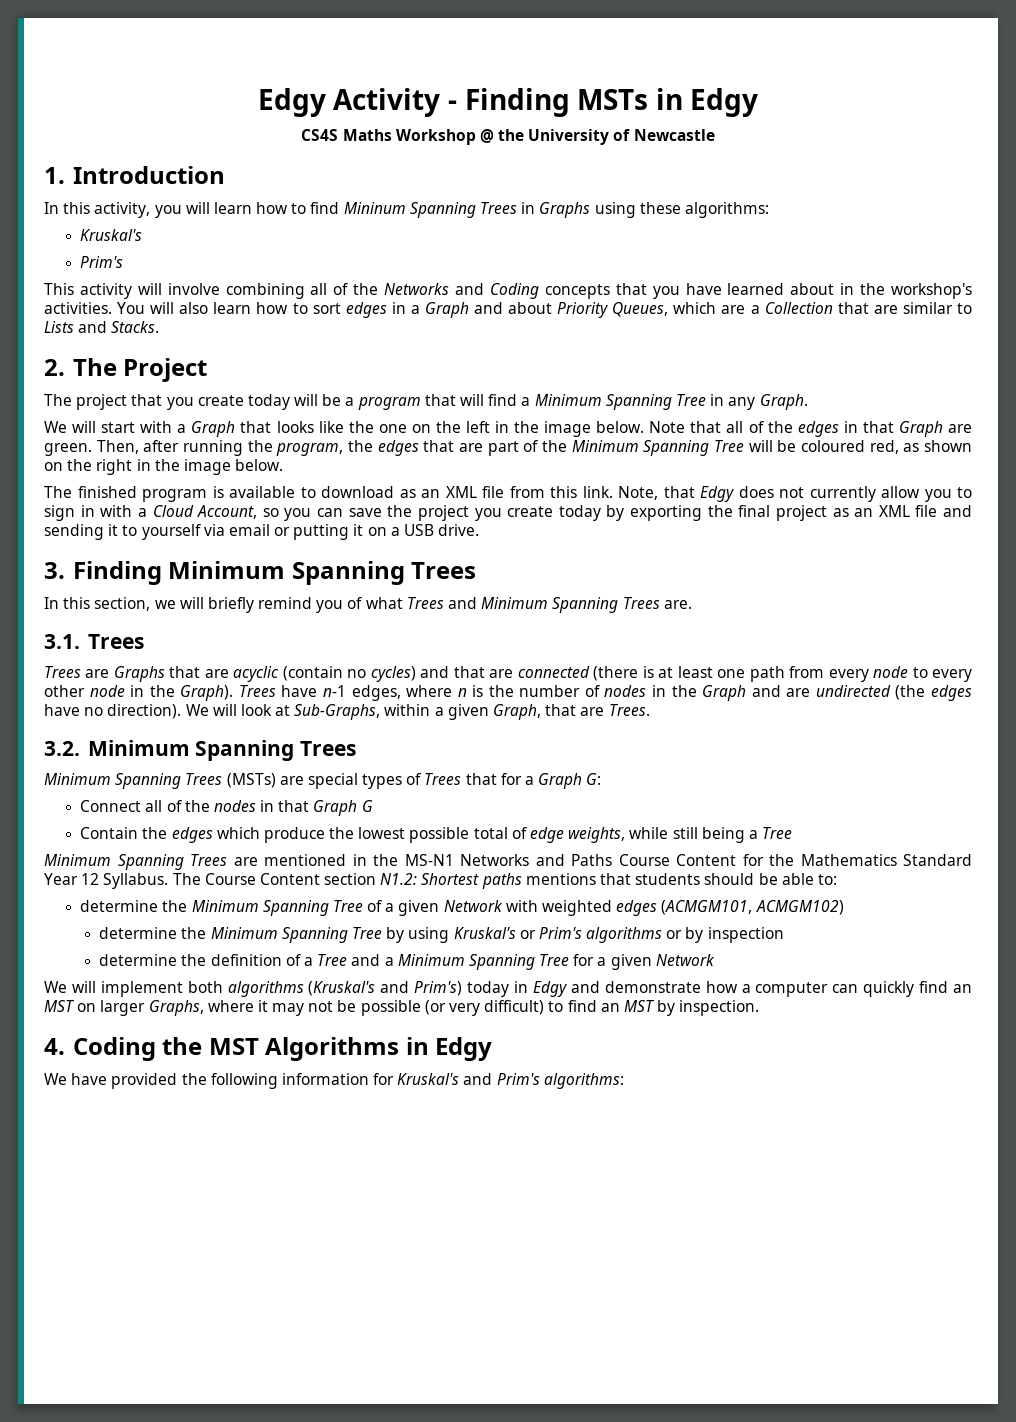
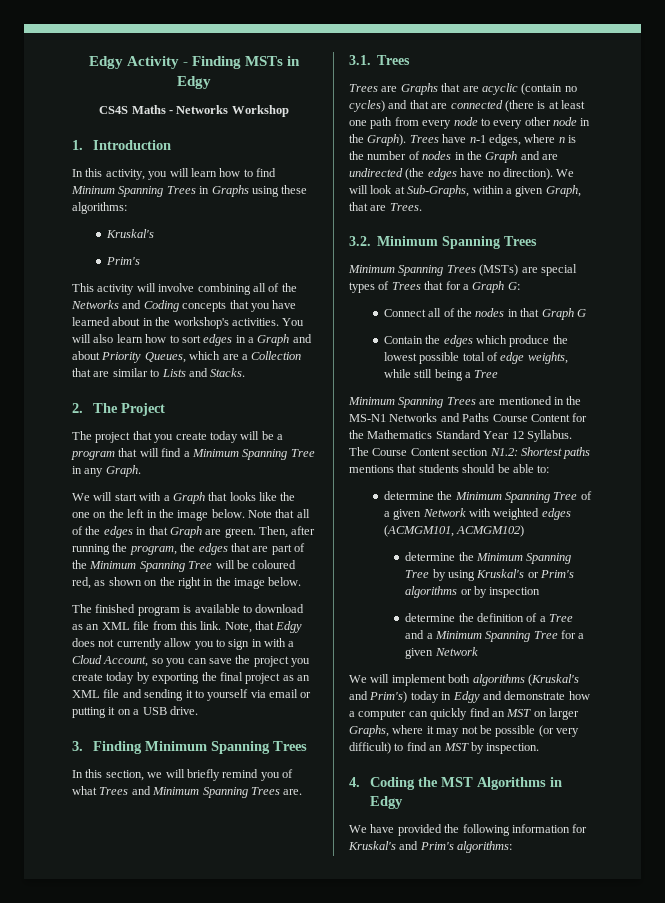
- CS4S Maths Workshop @ the University of Newcastle
+ CS4S Maths - Networks Workshop

